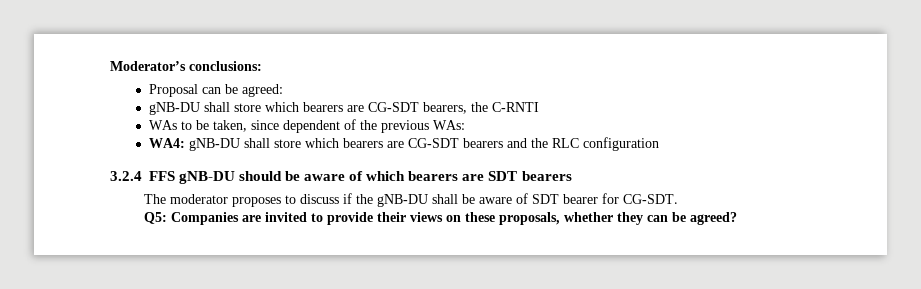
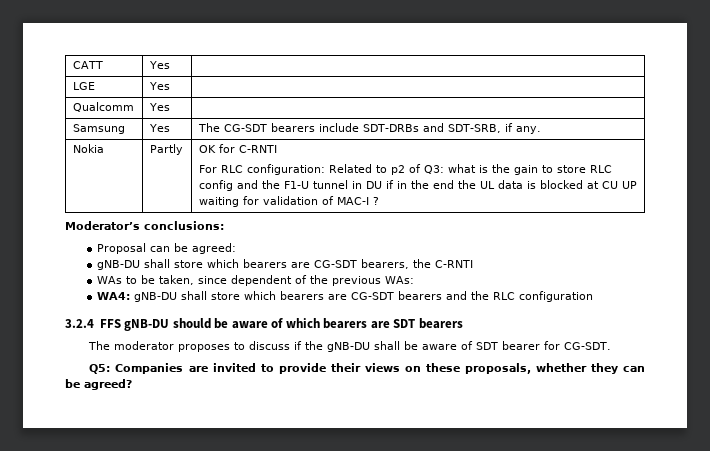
+ CATT | Yes |
+ LGE | Yes |
+ Qualcomm | Yes |
+ Samsung | Yes | The CG-SDT bearers include SDT-DRBs and SDT-SRB, if any.
+ Nokia | Partly | OK for C-RNTI
+ For RLC configuration: Related to p2 of Q3: what is the gain to store RLC config and the F1-U tunnel in DU if in the end the UL data is blocked at CU UP waiting for validation of MAC-I ?

